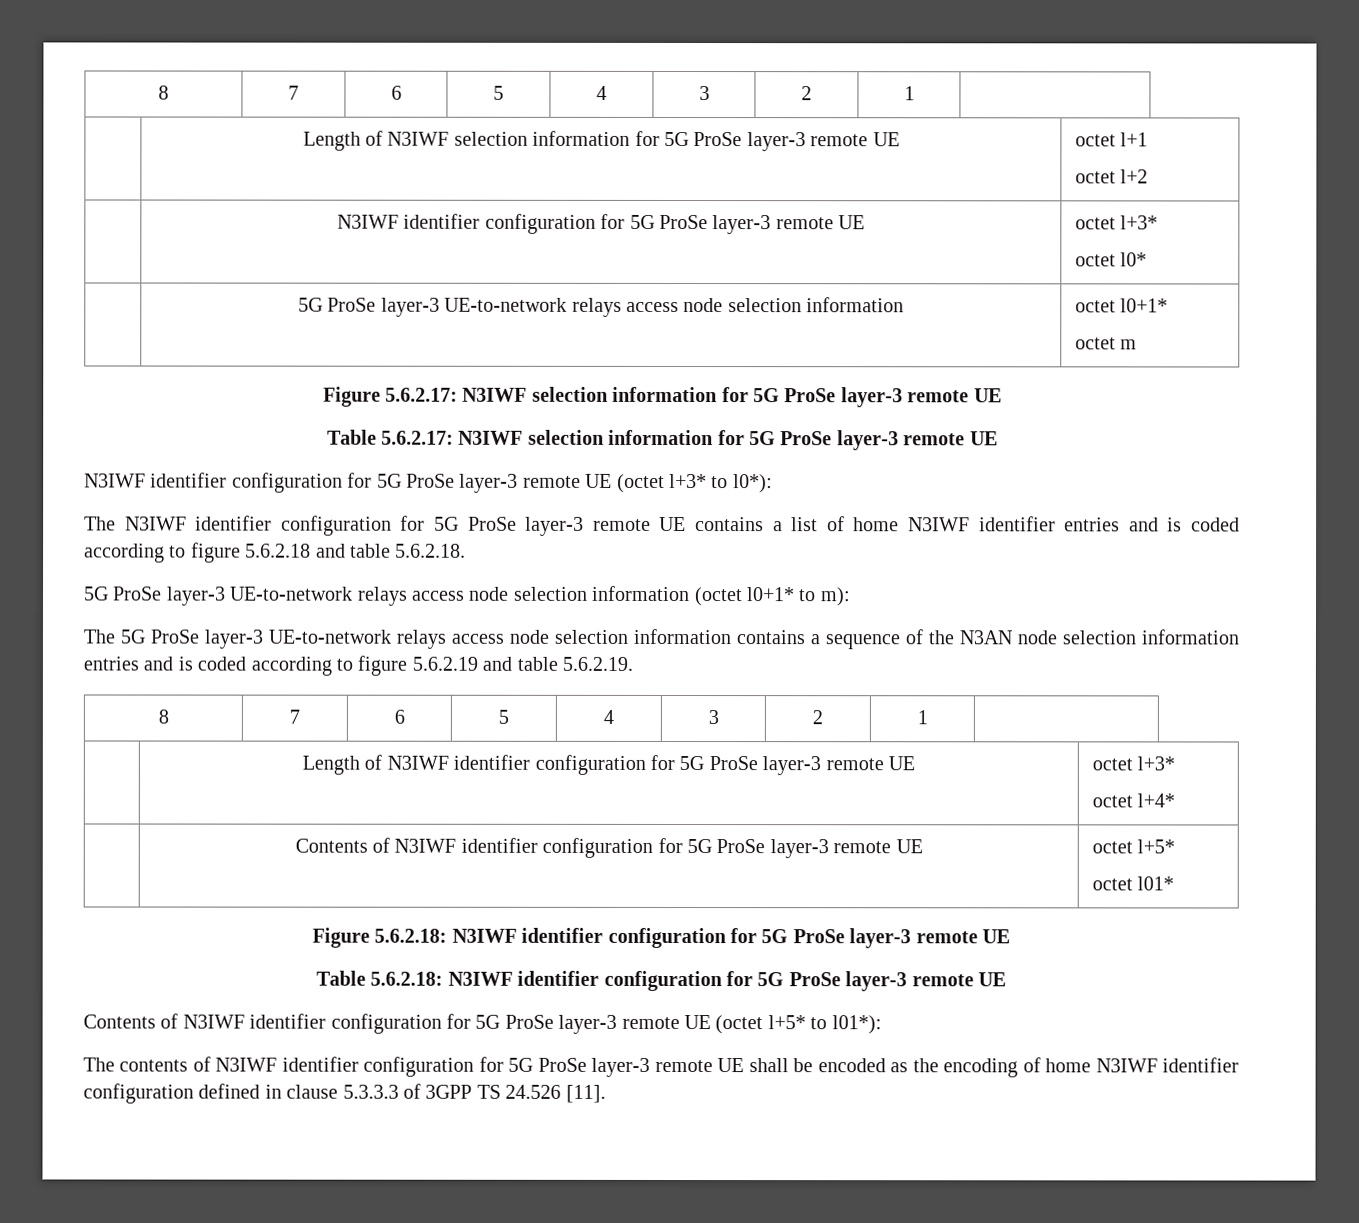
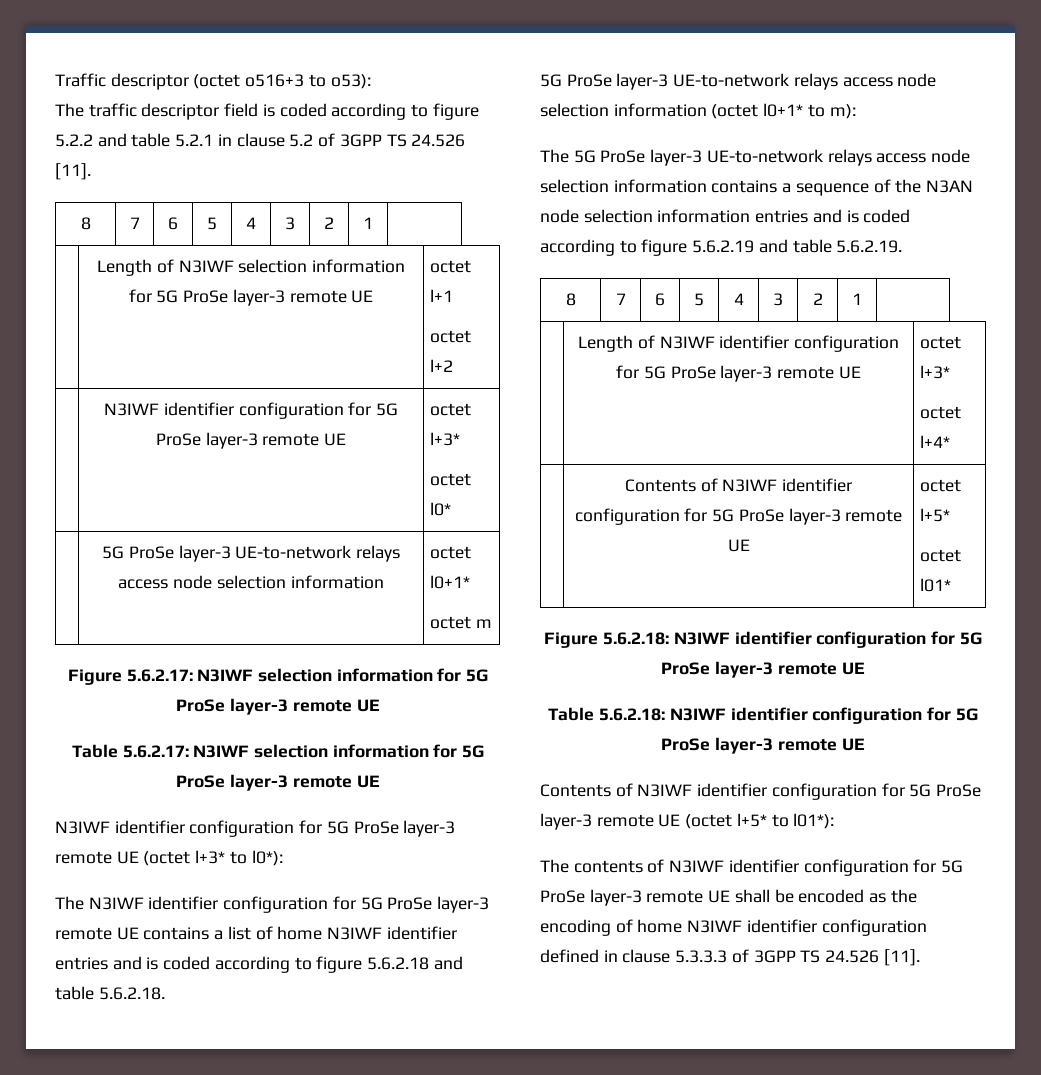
+ Traffic descriptor (octet o516+3 to o53):
+ The traffic descriptor field is coded according to figure 5.2.2 and table 5.2.1 in clause 5.2 of 3GPP TS 24.526 [11].

